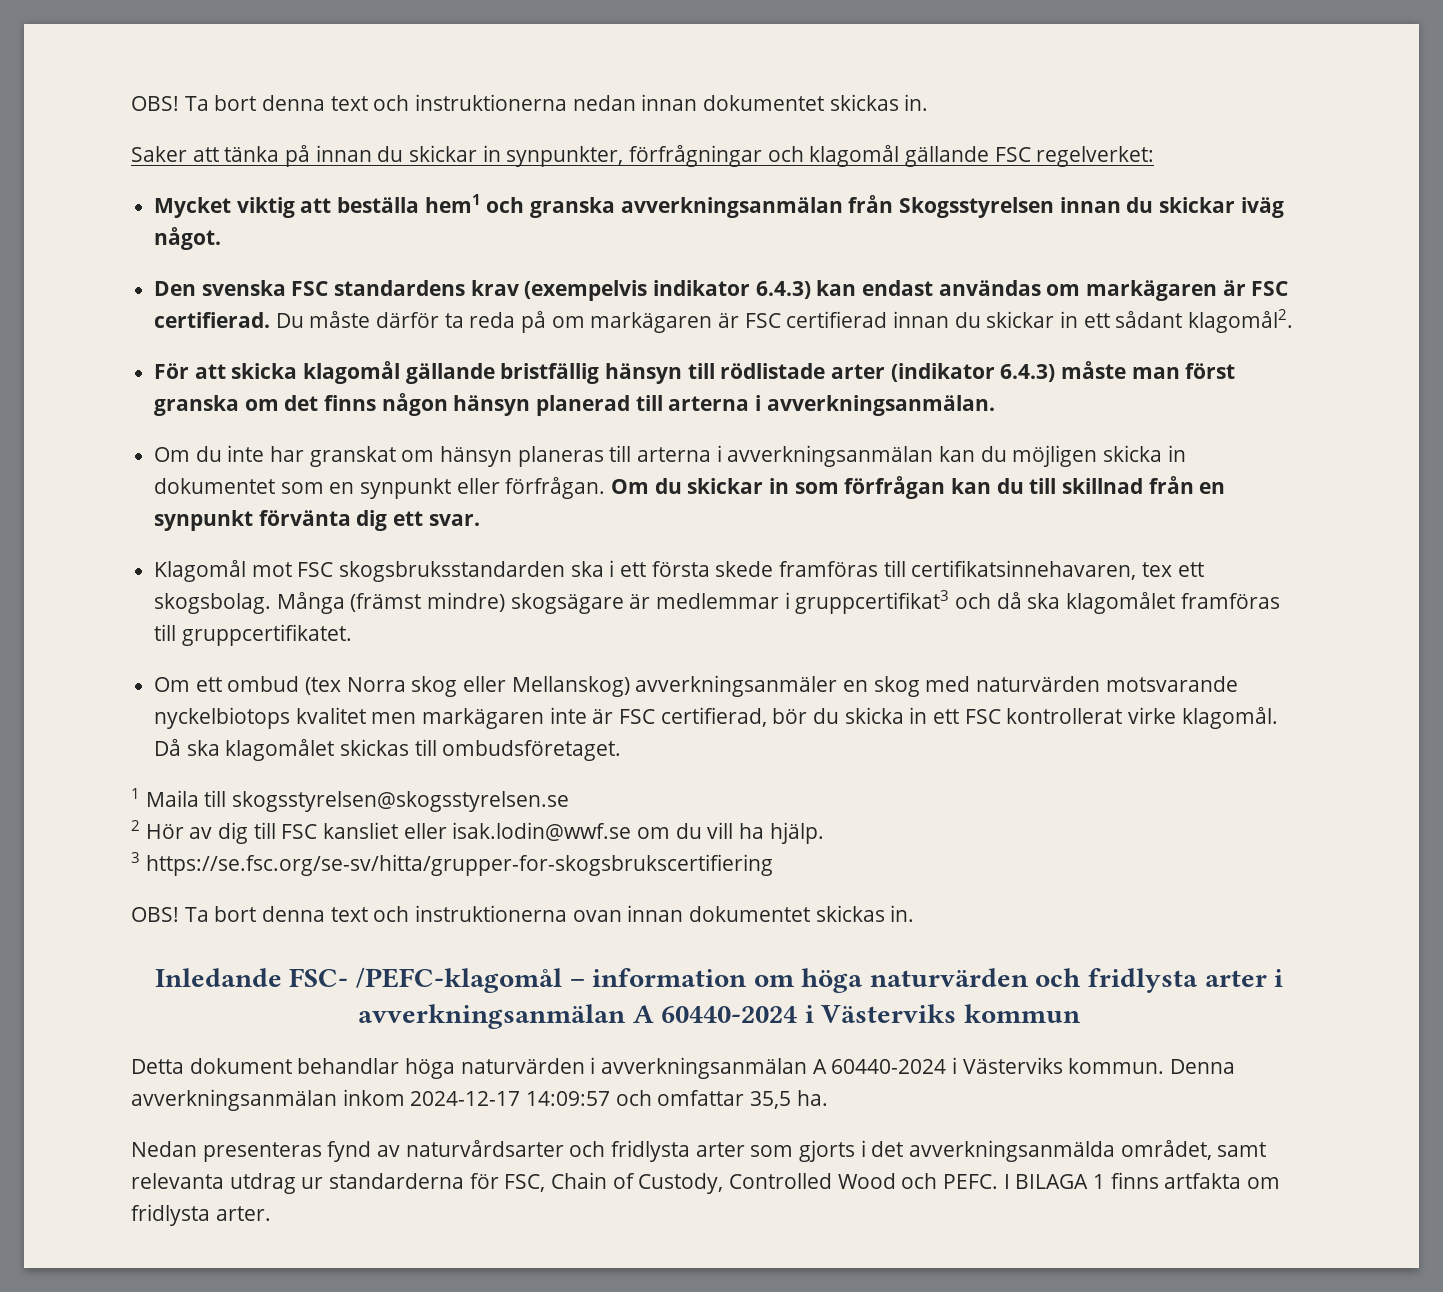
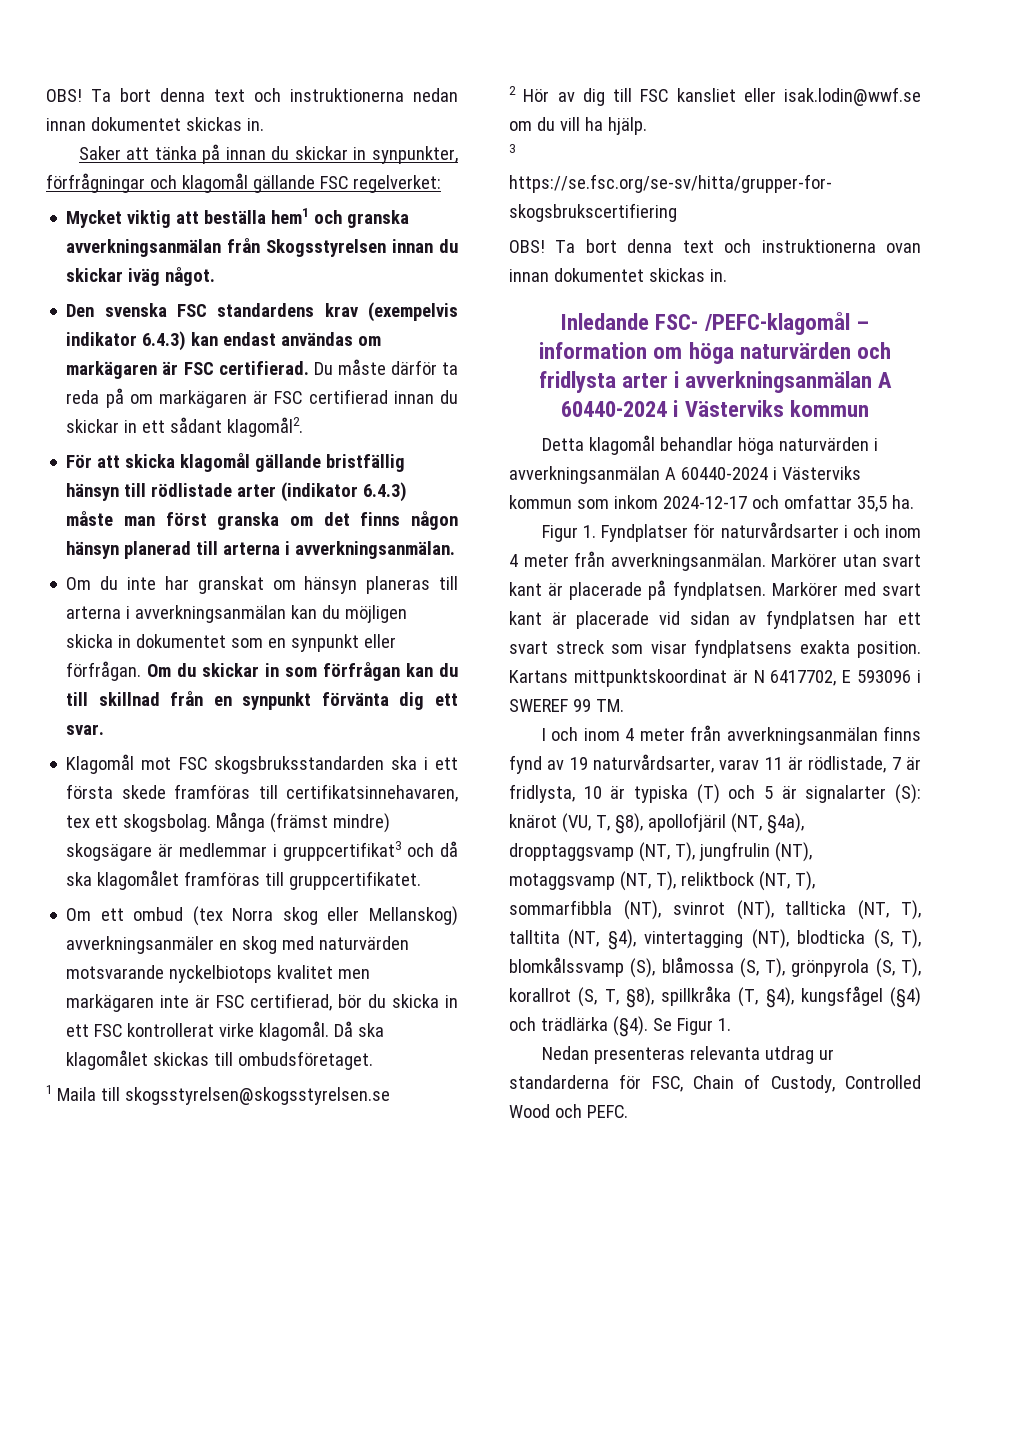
- Detta dokument behandlar höga naturvärden i avverkningsanmälan A 60440-2024 i Västerviks kommun. Denna avverkningsanmälan inkom 2024-12-17 14:09:57 och omfattar 35,5 ha.
+ Detta klagomål behandlar höga naturvärden i avverkningsanmälan A 60440-2024 i Västerviks kommun som inkom 2024-12-17 och omfattar 35,5 ha.
- Nedan presenteras fynd av naturvårdsarter och fridlysta arter som gjorts i det avverkningsanmälda området, samt relevanta utdrag ur standarderna för FSC, Chain of Custody, Controlled Wood och PEFC. I BILAGA 1 finns artfakta om fridlysta arter.
+ Figur 1. Fyndplatser för naturvårdsarter i och inom 4 meter från avverkningsanmälan. Markörer utan svart kant är placerade på fyndplatsen. Markörer med svart kant är placerade vid sidan av fyndplatsen har ett svart streck som visar fyndplatsens exakta position. Kartans mittpunktskoordinat är N 6417702, E 593096 i SWEREF 99 TM.
+ I och inom 4 meter från avverkningsanmälan finns fynd av 19 naturvårdsarter, varav 11 är rödlistade, 7 är fridlysta, 10 är typiska (T) och 5 är signalarter (S): knärot (VU, T, §8), apollofjäril (NT, §4a), dropptaggsvamp (NT, T), jungfrulin (NT), motaggsvamp (NT, T), reliktbock (NT, T), sommarfibbla (NT), svinrot (NT), tallticka (NT, T), talltita (NT, §4), vintertagging (NT), blodticka (S, T), blomkålssvamp (S), blåmossa (S, T), grönpyrola (S, T), korallrot (S, T, §8), spillkråka (T, §4), kungsfågel (§4) och trädlärka (§4). Se Figur 1.
+ Nedan presenteras relevanta utdrag ur standarderna för FSC, Chain of Custody, Controlled Wood och PEFC.

